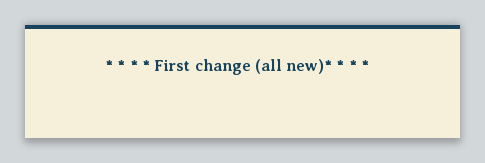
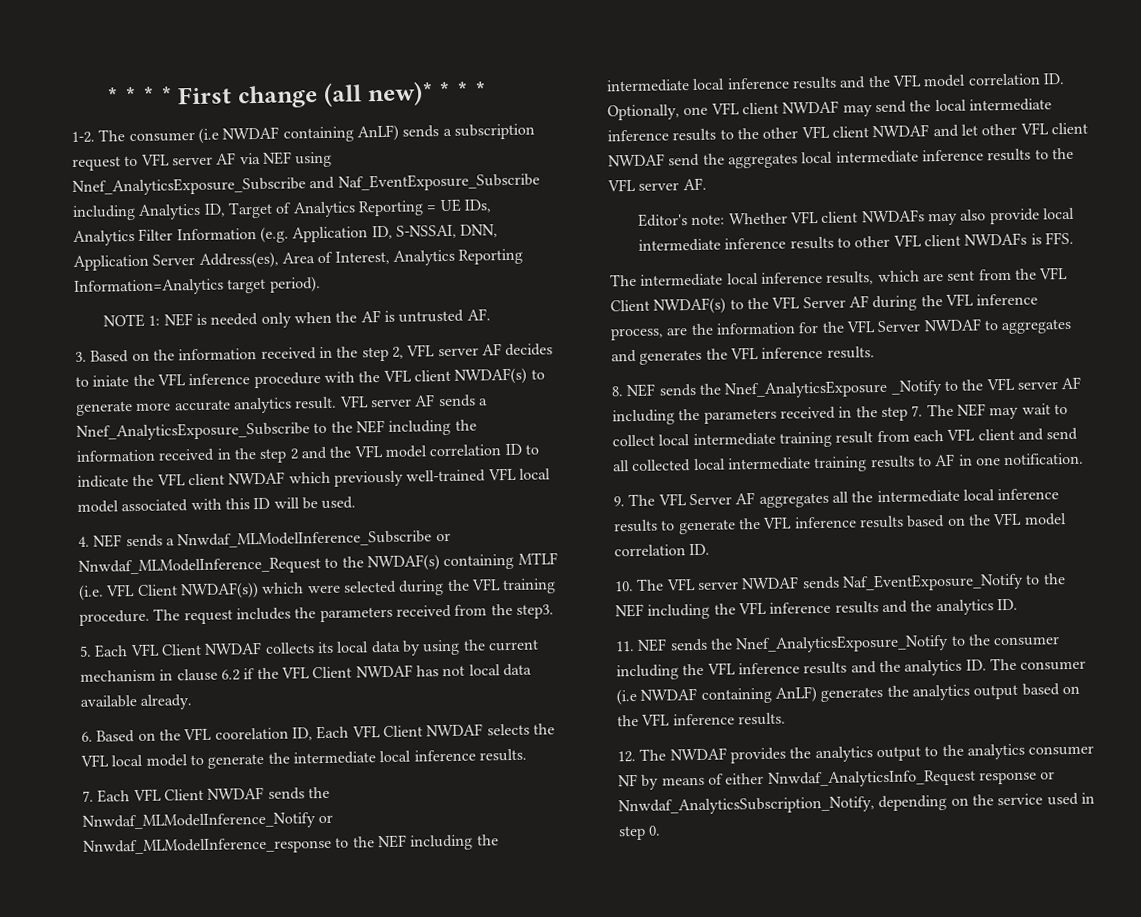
+ 1-2. The consumer (i.e NWDAF containing AnLF) sends a subscription request to VFL server AF via NEF using Nnef_AnalyticsExposure_Subscribe and Naf_EventExposure_Subscribe including Analytics ID, Target of Analytics Reporting = UE IDs, Analytics Filter Information (e.g. Application ID, S-NSSAI, DNN, Application Server Address(es), Area of Interest, Analytics Reporting Information=Analytics target period).
+ NOTE 1: NEF is needed only when the AF is untrusted AF.
+ 3. Based on the information received in the step 2, VFL server AF decides to iniate the VFL inference procedure with the VFL client NWDAF(s) to generate more accurate analytics result. VFL server AF sends a Nnef_AnalyticsExposure_Subscribe to the NEF including the information received in the step 2 and the VFL model correlation ID to indicate the VFL client NWDAF which previously well-trained VFL local model associated with this ID will be used.
+ 4. NEF sends a Nnwdaf_MLModelInference_Subscribe or Nnwdaf_MLModelInference_Request to the NWDAF(s) containing MTLF (i.e. VFL Client NWDAF(s)) which were selected during the VFL training procedure. The request includes the parameters received from the step3.
+ 5. Each VFL Client NWDAF collects its local data by using the current mechanism in clause 6.2 if the VFL Client NWDAF has not local data available already.
+ 6. Based on the VFL coorelation ID, Each VFL Client NWDAF selects the VFL local model to generate the intermediate local inference results.
+ 7. Each VFL Client NWDAF sends the Nnwdaf_MLModelInference_Notify or Nnwdaf_MLModelInference_response to the NEF including the intermediate local inference results and the VFL model correlation ID. Optionally, one VFL client NWDAF may send the local intermediate inference results to the other VFL client NWDAF and let other VFL client NWDAF send the aggregates local intermediate inference results to the VFL server AF.
+ Editor's note: Whether VFL client NWDAFs may also provide local intermediate inference results to other VFL client NWDAFs is FFS.
+ The intermediate local inference results, which are sent from the VFL Client NWDAF(s) to the VFL Server AF during the VFL inference process, are the information for the VFL Server NWDAF to aggregates and generates the VFL inference results.
+ 8. NEF sends the Nnef_AnalyticsExposure _Notify to the VFL server AF including the parameters received in the step 7. The NEF may wait to collect local intermediate training result from each VFL client and send all collected local intermediate training results to AF in one notification.
+ 9. The VFL Server AF aggregates all the intermediate local inference results to generate the VFL inference results based on the VFL model correlation ID.
+ 10. The VFL server NWDAF sends Naf_EventExposure_Notify to the NEF including the VFL inference results and the analytics ID.
+ 11. NEF sends the Nnef_AnalyticsExposure_Notify to the consumer including the VFL inference results and the analytics ID. The consumer (i.e NWDAF containing AnLF) generates the analytics output based on the VFL inference results.
+ 12. The NWDAF provides the analytics output to the analytics consumer NF by means of either Nnwdaf_AnalyticsInfo_Request response or Nnwdaf_AnalyticsSubscription_Notify, depending on the service used in step 0.

